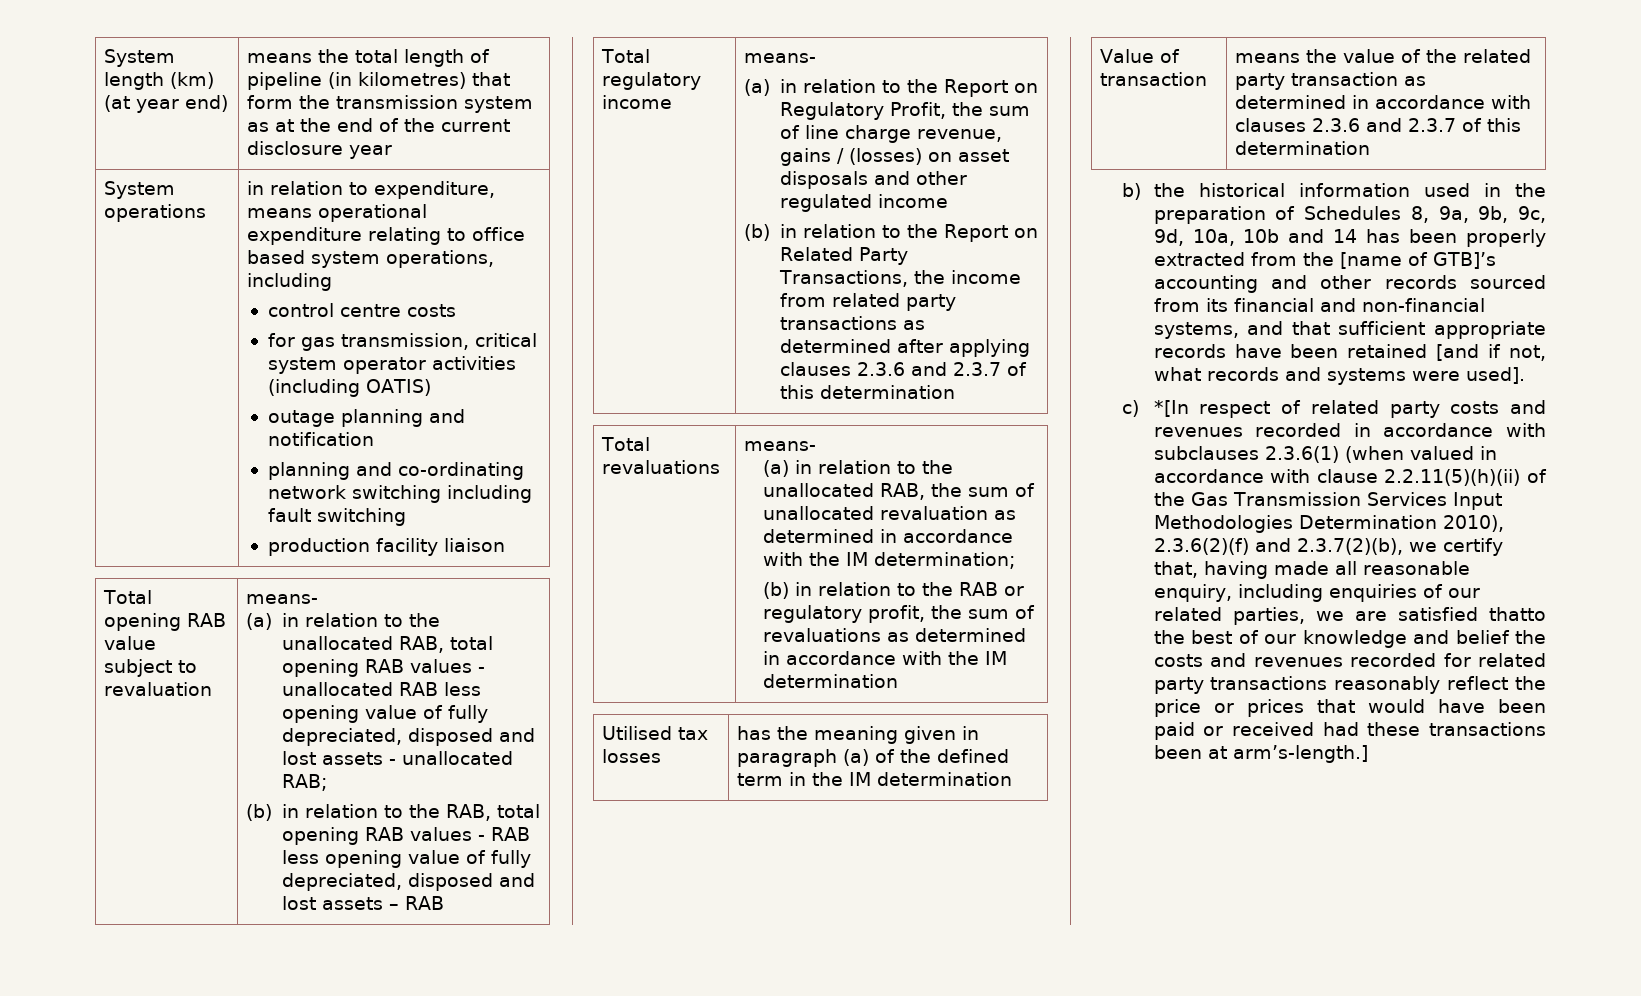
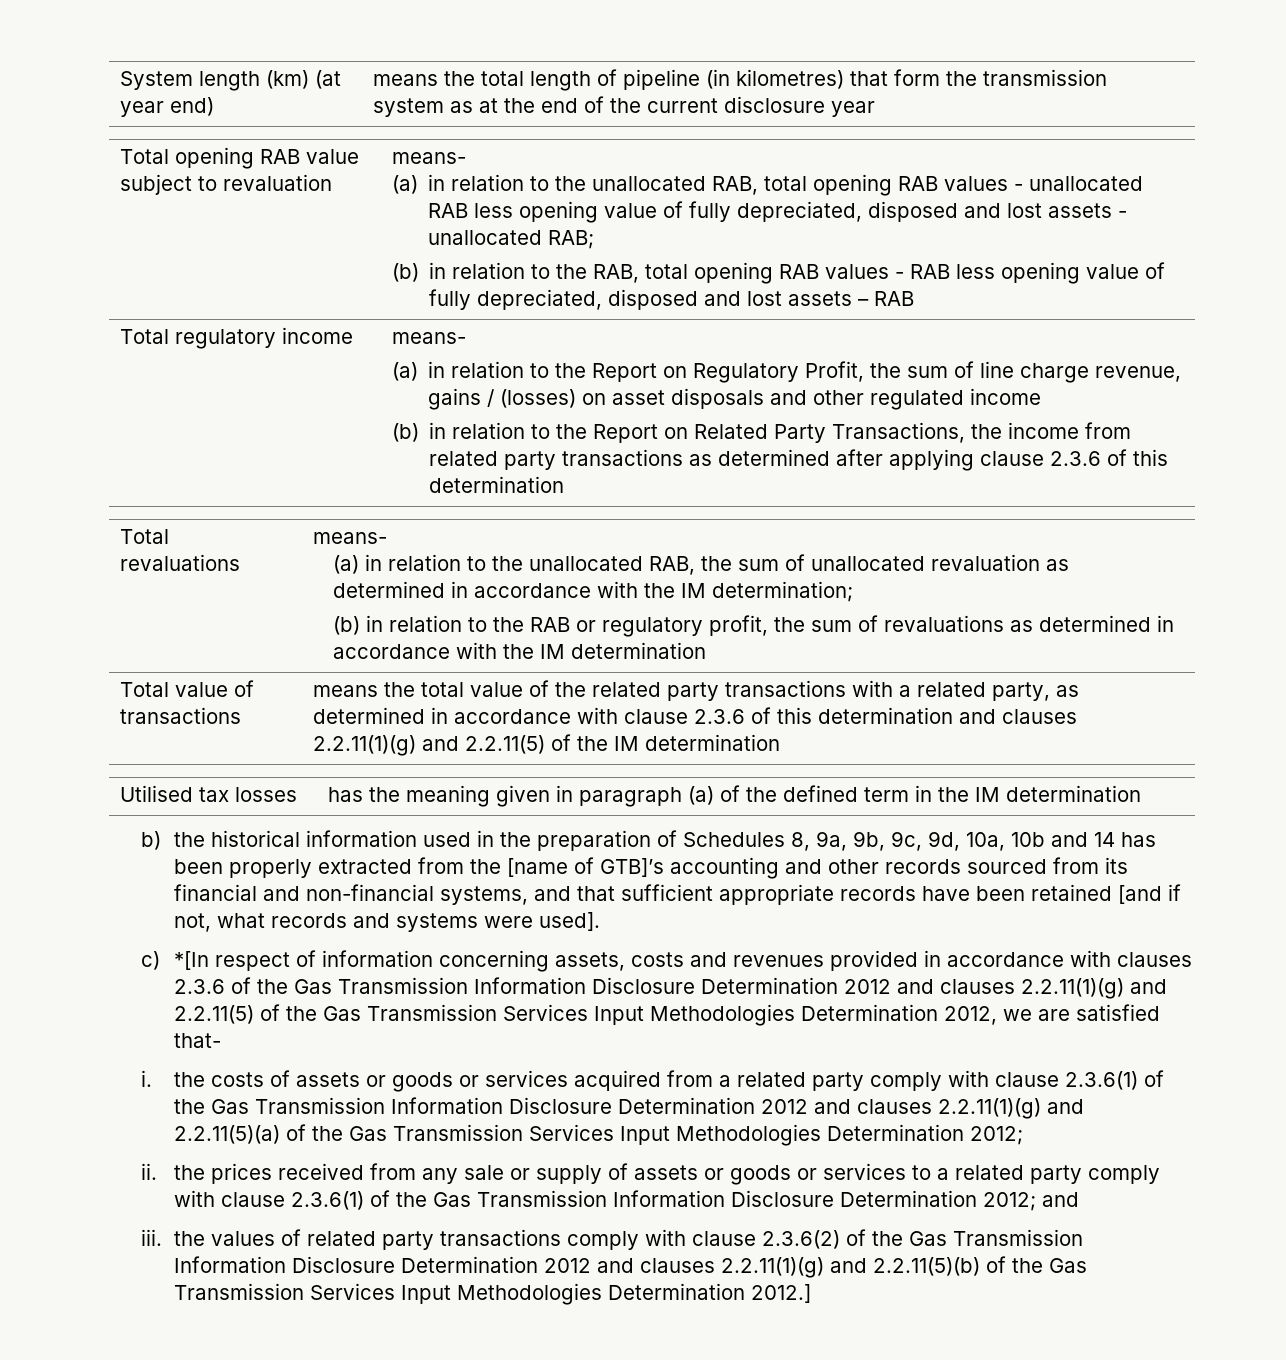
- System operations | in relation to expenditure, means operational expenditure relating to office based system operations, including
- control centre costs
- for gas transmission, critical system operator activities (including OATIS)
- outage planning and notification
- planning and co-ordinating network switching including fault switching
- production facility liaison
- (b) in relation to the Report on Related Party Transactions, the income from related party transactions as determined after applying clauses 2.3.6 and 2.3.7 of this determination
+ (b) in relation to the Report on Related Party Transactions, the income from related party transactions as determined after applying clause 2.3.6 of this determination
+ Total value of transactions | means the total value of the related party transactions with a related party, as determined in accordance with clause 2.3.6 of this determination and clauses 2.2.11(1)(g) and 2.2.11(5) of the IM determination
- Value of transaction | means the value of the related party transaction as determined in accordance with clauses 2.3.6 and 2.3.7 of this determination
- c) *[In respect of related party costs and revenues recorded in accordance with subclauses 2.3.6(1) (when valued in accordance with clause 2.2.11(5)(h)(ii) of the Gas Transmission Services Input Methodologies Determination 2010), 2.3.6(2)(f) and 2.3.7(2)(b), we certify that, having made all reasonable enquiry, including enquiries of our related parties, we are satisfied thatto the best of our knowledge and belief the costs and revenues recorded for related party transactions reasonably reflect the price or prices that would have been paid or received had these transactions been at arm’s-length.]
+ c) *[In respect of information concerning assets, costs and revenues provided in accordance with clauses 2.3.6 of the Gas Transmission Information Disclosure Determination 2012 and clauses 2.2.11(1)(g) and 2.2.11(5) of the Gas Transmission Services Input Methodologies Determination 2012, we are satisfied that-
+ i. the costs of assets or goods or services acquired from a related party comply with clause 2.3.6(1) of the Gas Transmission Information Disclosure Determination 2012 and clauses 2.2.11(1)(g) and 2.2.11(5)(a) of the Gas Transmission Services Input Methodologies Determination 2012;
+ ii. the prices received from any sale or supply of assets or goods or services to a related party comply with clause 2.3.6(1) of the Gas Transmission Information Disclosure Determination 2012; and
+ iii. the values of related party transactions comply with clause 2.3.6(2) of the Gas Transmission Information Disclosure Determination 2012 and clauses 2.2.11(1)(g) and 2.2.11(5)(b) of the Gas Transmission Services Input Methodologies Determination 2012.]

